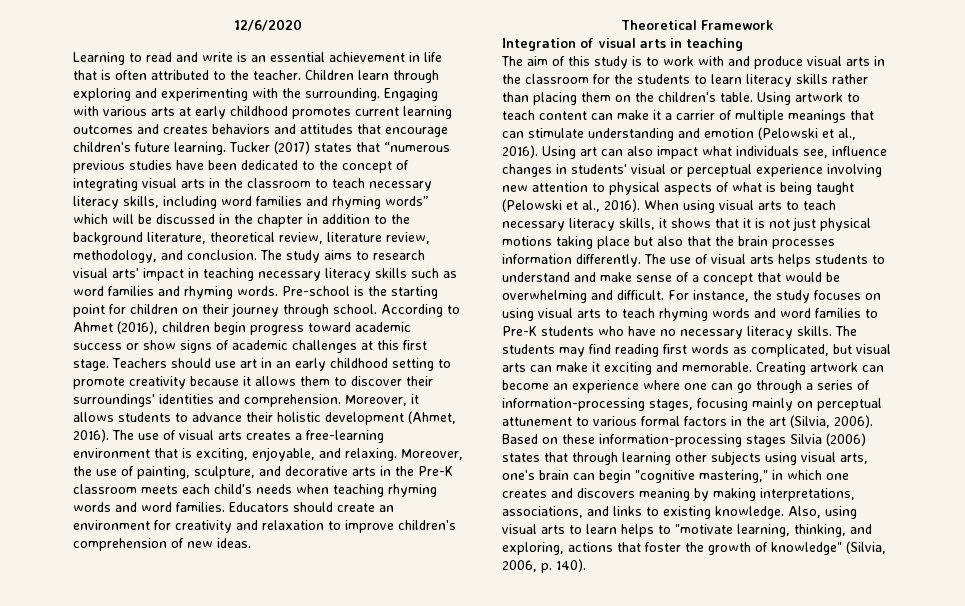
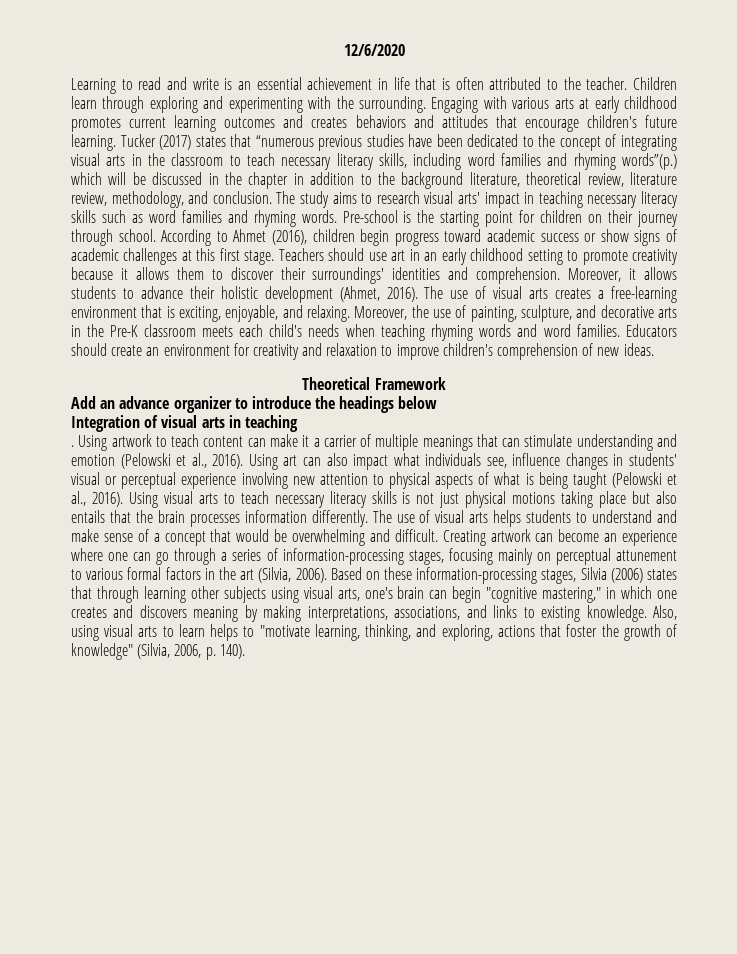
- Tucker (2017) states that “numerous previous studies have been dedicated to the concept of integrating visual arts in the classroom to teach necessary literacy skills, including word families and rhyming words” which will be discussed in the chapter in addition to the background literature, theoretical review, literature review, methodology, and conclusion.
+ Tucker (2017) states that “numerous previous studies have been dedicated to the concept of integrating visual arts in the classroom to teach necessary literacy skills, including word families and rhyming words”(p.) which will be discussed in the chapter in addition to the background literature, theoretical review, literature review, methodology, and conclusion.
+ Add an advance organizer to introduce the headings below
- The aim of this study is to work with and produce visual arts in the classroom for the students to learn literacy skills rather than placing them on the children's table.
+ .
- When using visual arts to teach necessary literacy skills, it shows that it is not just physical motions taking place but also that the brain processes information differently.
+ Using visual arts to teach necessary literacy skills is not just physical motions taking place but also entails that the brain processes information differently.
- For instance, the study focuses on using visual arts to teach rhyming words and word families to Pre-K students who have no necessary literacy skills. The students may find reading first words as complicated, but visual arts can make it exciting and memorable.
- Based on these information-processing stages Silvia (2006) states that through learning other subjects using visual arts, one's brain can begin "cognitive mastering," in which one creates and discovers meaning by making interpretations, associations, and links to existing knowledge.
+ Based on these information-processing stages, Silvia (2006) states that through learning other subjects using visual arts, one's brain can begin "cognitive mastering," in which one creates and discovers meaning by making interpretations, associations, and links to existing knowledge.

